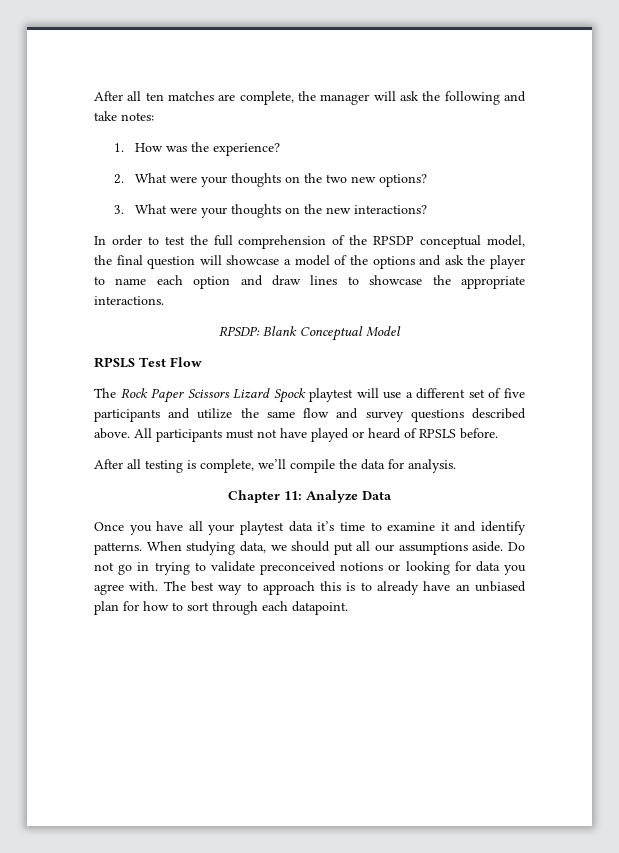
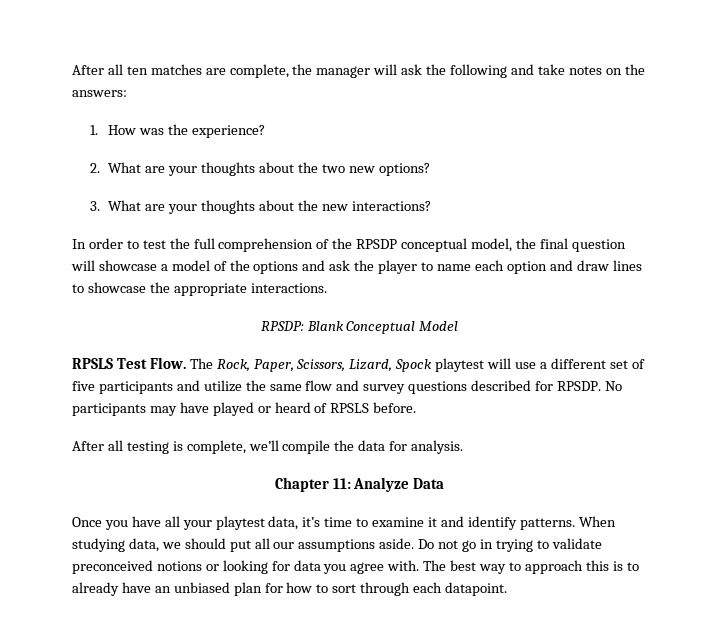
- After all ten matches are complete, the manager will ask the following and take notes:
+ After all ten matches are complete, the manager will ask the following and take notes on the answers:
- 2. What were your thoughts on the two new options?
+ 2. What are your thoughts about the two new options?
- 3. What were your thoughts on the new interactions?
+ 3. What are your thoughts about the new interactions?
- RPSLS Test Flow
- The Rock Paper Scissors Lizard Spock playtest will use a different set of five participants and utilize the same flow and survey questions described above. All participants must not have played or heard of RPSLS before.
+ RPSLS Test Flow. The Rock, Paper, Scissors, Lizard, Spock playtest will use a different set of five participants and utilize the same flow and survey questions described for RPSDP. No participants may have played or heard of RPSLS before.
- Once you have all your playtest data it’s time to examine it and identify patterns.
+ Once you have all your playtest data, it’s time to examine it and identify patterns.

